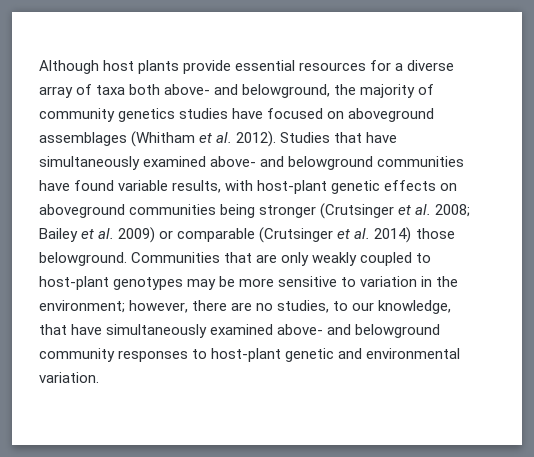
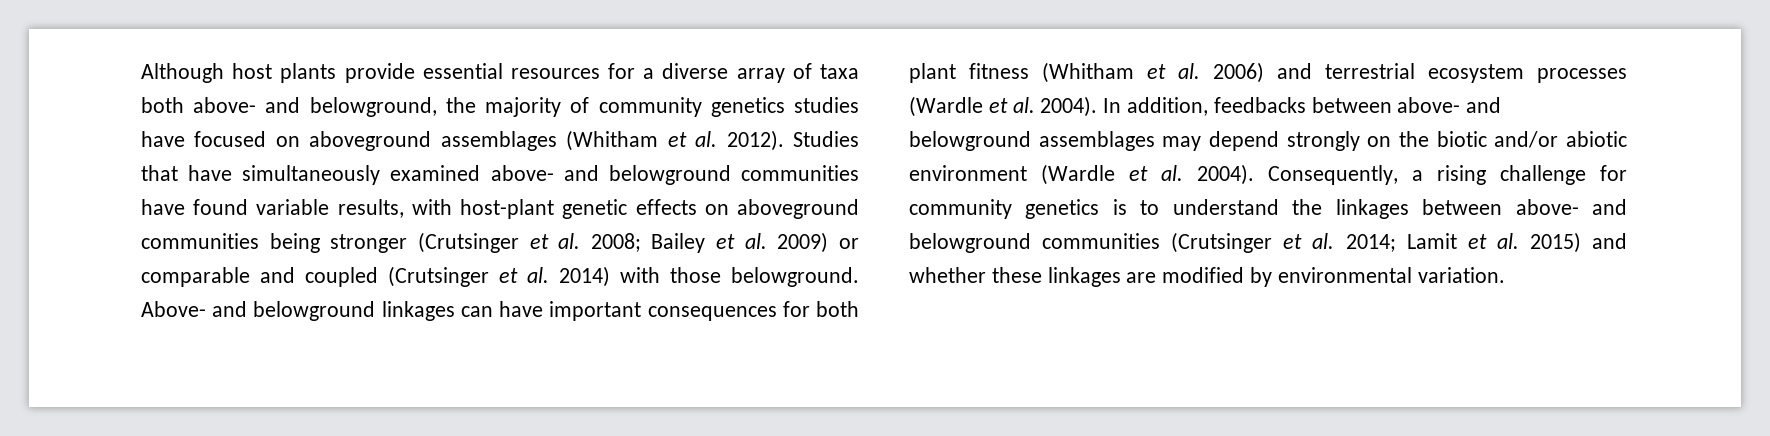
- Studies that have simultaneously examined above- and belowground communities have found variable results, with host-plant genetic effects on aboveground communities being stronger (Crutsinger et al. 2008; Bailey et al. 2009) or comparable (Crutsinger et al. 2014) those belowground.
+ Studies that have simultaneously examined above- and belowground communities have found variable results, with host-plant genetic effects on aboveground communities being stronger (Crutsinger et al. 2008; Bailey et al. 2009) or comparable and coupled (Crutsinger et al. 2014) with those belowground.
- Communities that are only weakly coupled to host-plant genotypes may be more sensitive to variation in the environment; however, there are no studies, to our knowledge, that have simultaneously examined above- and belowground community responses to host-plant genetic and environmental variation.
+ Above- and belowground linkages can have important consequences for both plant fitness (Whitham et al. 2006) and terrestrial ecosystem processes (Wardle et al. 2004). In addition, feedbacks between above- and belowground assemblages may depend strongly on the biotic and/or abiotic environment (Wardle et al. 2004). Consequently, a rising challenge for community genetics is to understand the linkages between above- and belowground communities (Crutsinger et al. 2014; Lamit et al. 2015) and whether these linkages are modified by environmental variation.

